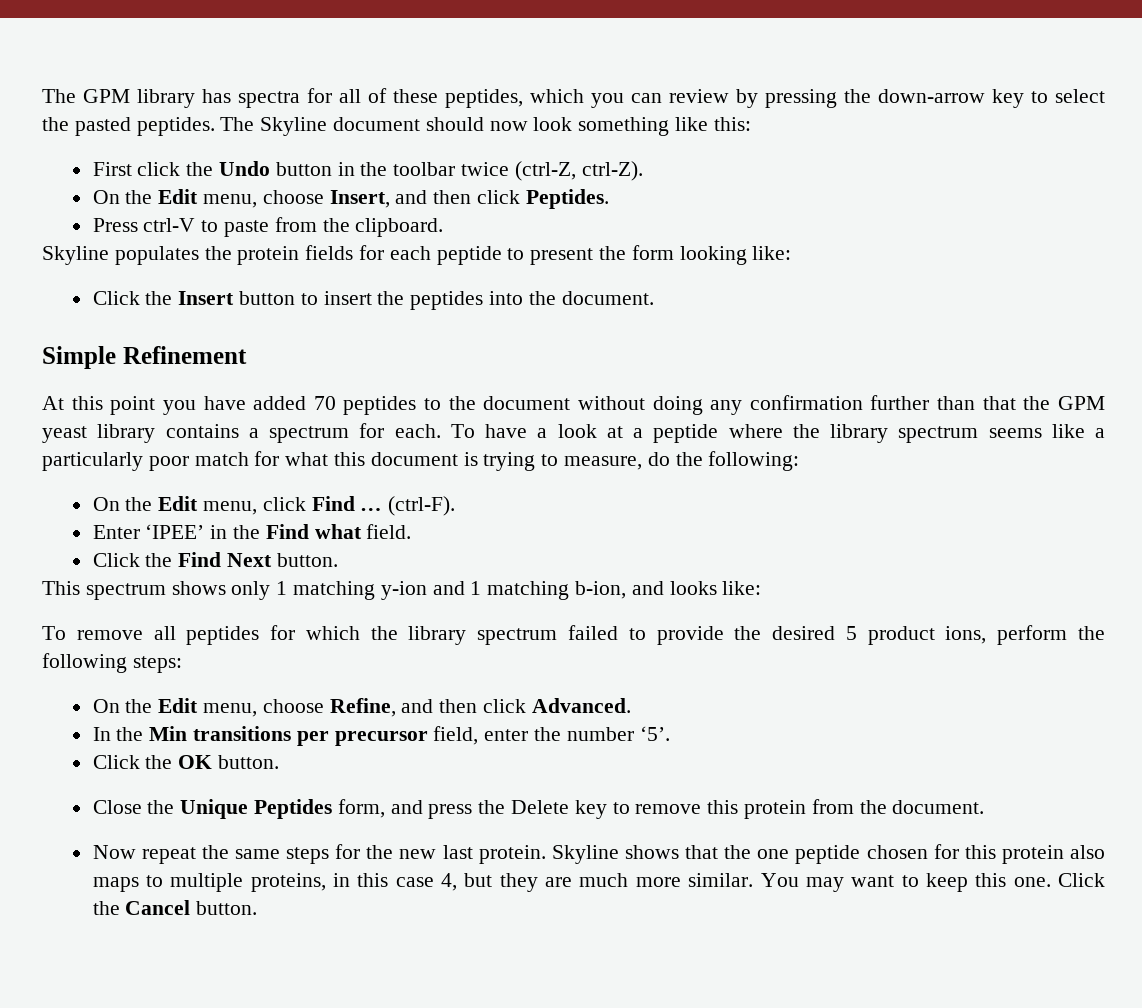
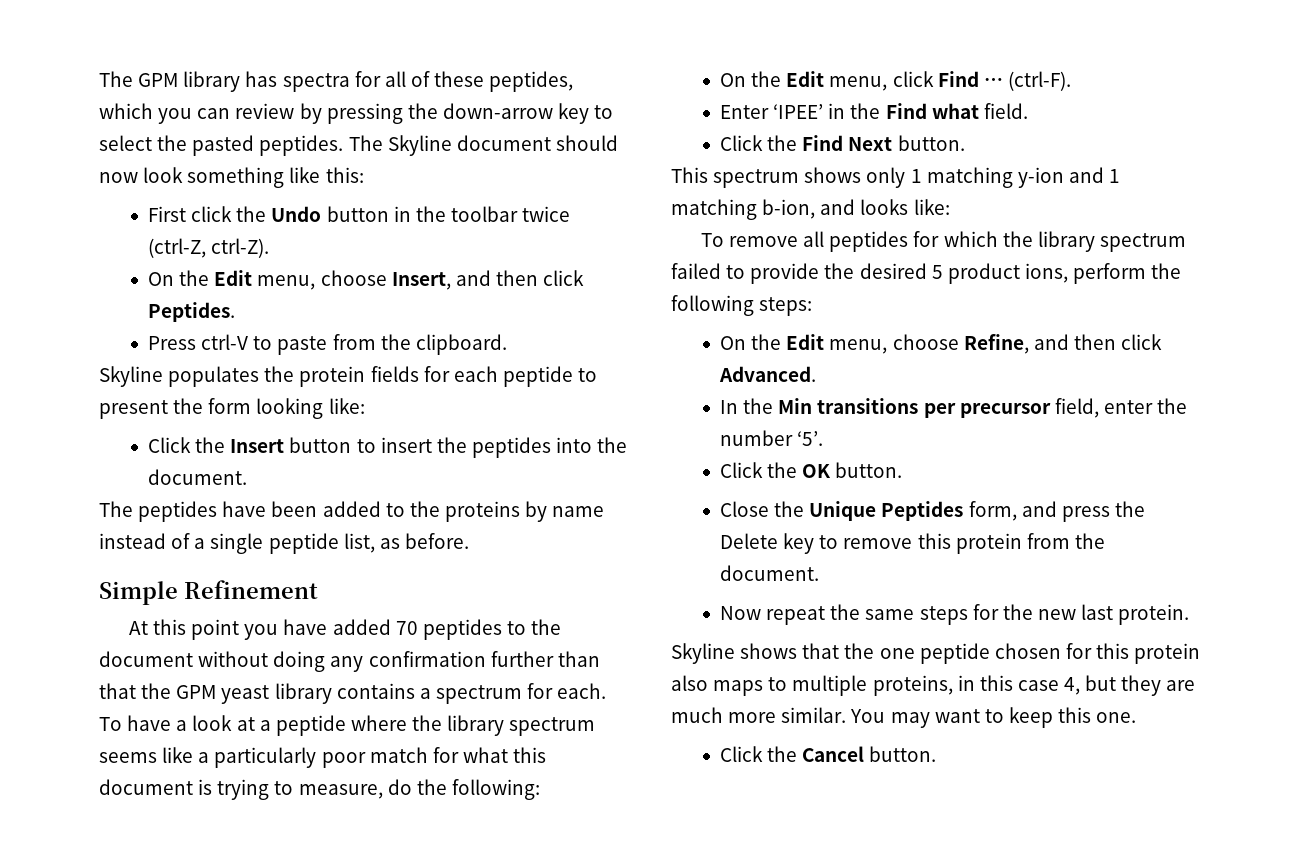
+ The peptides have been added to the proteins by name instead of a single peptide list, as before.
- Now repeat the same steps for the new last protein. Skyline shows that the one peptide chosen for this protein also maps to multiple proteins, in this case 4, but they are much more similar.
+ Now repeat the same steps for the new last protein.
+ Skyline shows that the one peptide chosen for this protein also maps to multiple proteins, in this case 4, but they are much more similar.
- You may want to keep this one. Click the Cancel button.
+ You may want to keep this one.
+ Click the Cancel button.

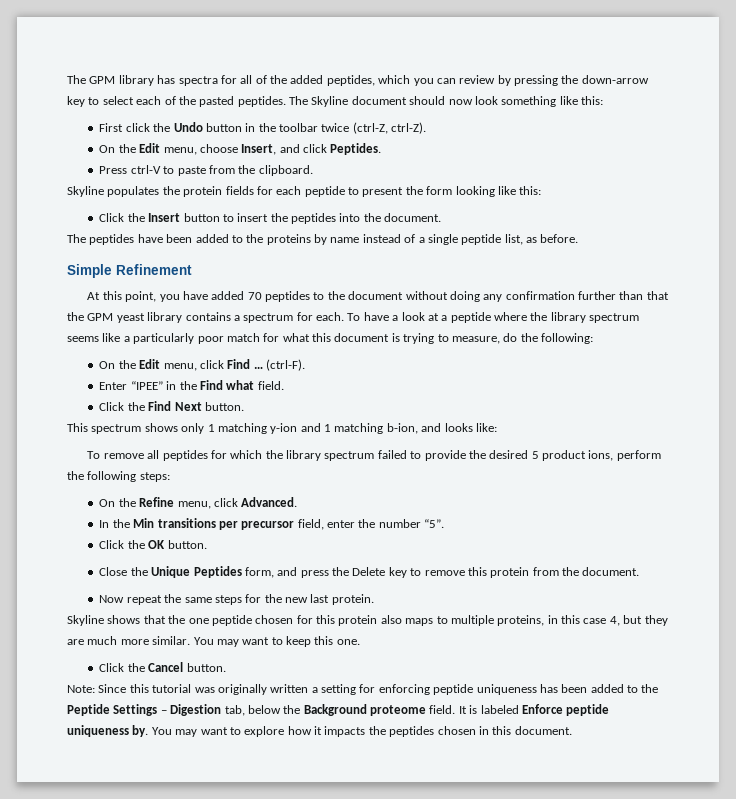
- The GPM library has spectra for all of these peptides, which you can review by pressing the down-arrow key to select the pasted peptides.
+ The GPM library has spectra for all of the added peptides, which you can review by pressing the down-arrow key to select each of the pasted peptides.
- On the Edit menu, choose Insert, and then click Peptides.
+ On the Edit menu, choose Insert, and click Peptides.
- Skyline populates the protein fields for each peptide to present the form looking like:
+ Skyline populates the protein fields for each peptide to present the form looking like this:
- At this point you have added 70 peptides to the document without doing any confirmation further than that the GPM yeast library contains a spectrum for each.
+ At this point, you have added 70 peptides to the document without doing any confirmation further than that the GPM yeast library contains a spectrum for each.
- Enter ‘IPEE’ in the Find what field.
+ Enter “IPEE” in the Find what field.
- On the Edit menu, choose Refine, and then click Advanced.
+ On the Refine menu, click Advanced.
- In the Min transitions per precursor field, enter the number ‘5’.
+ In the Min transitions per precursor field, enter the number “5”.
+ Note: Since this tutorial was originally written a setting for enforcing peptide uniqueness has been added to the Peptide Settings – Digestion tab, below the Background proteome field. It is labeled Enforce peptide uniqueness by. You may want to explore how it impacts the peptides chosen in this document.

